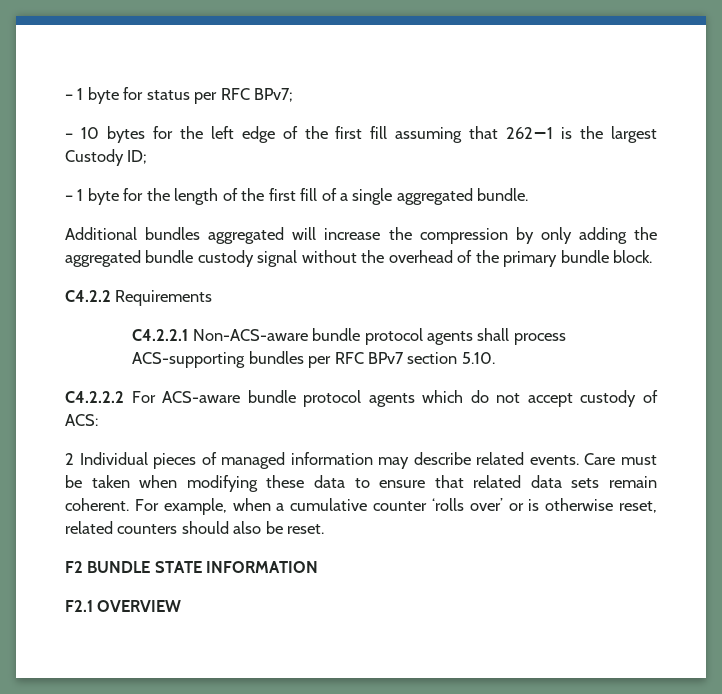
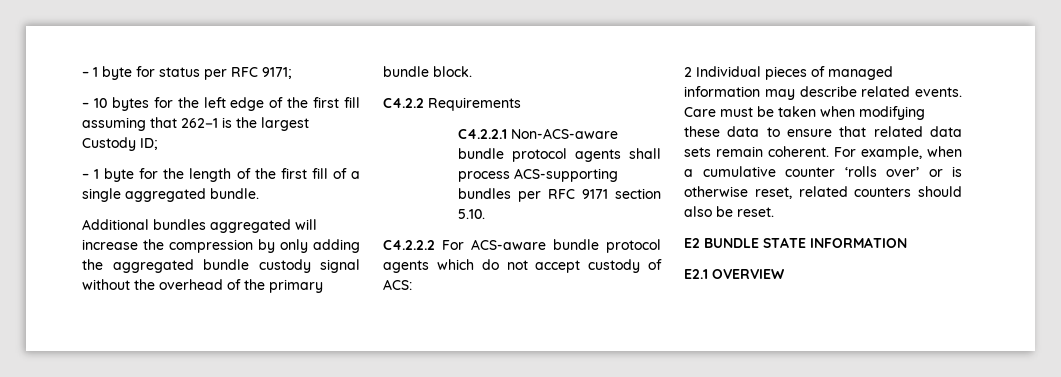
- – 1 byte for status per RFC BPv7;
+ – 1 byte for status per RFC 9171;
- C4.2.2.1 Non-ACS-aware bundle protocol agents shall process ACS-supporting bundles per RFC BPv7 section 5.10.
+ C4.2.2.1 Non-ACS-aware bundle protocol agents shall process ACS-supporting bundles per RFC 9171 section 5.10.
- F2 BUNDLE STATE INFORMATION
+ E2 BUNDLE STATE INFORMATION
- F2.1 OVERVIEW
+ E2.1 OVERVIEW

